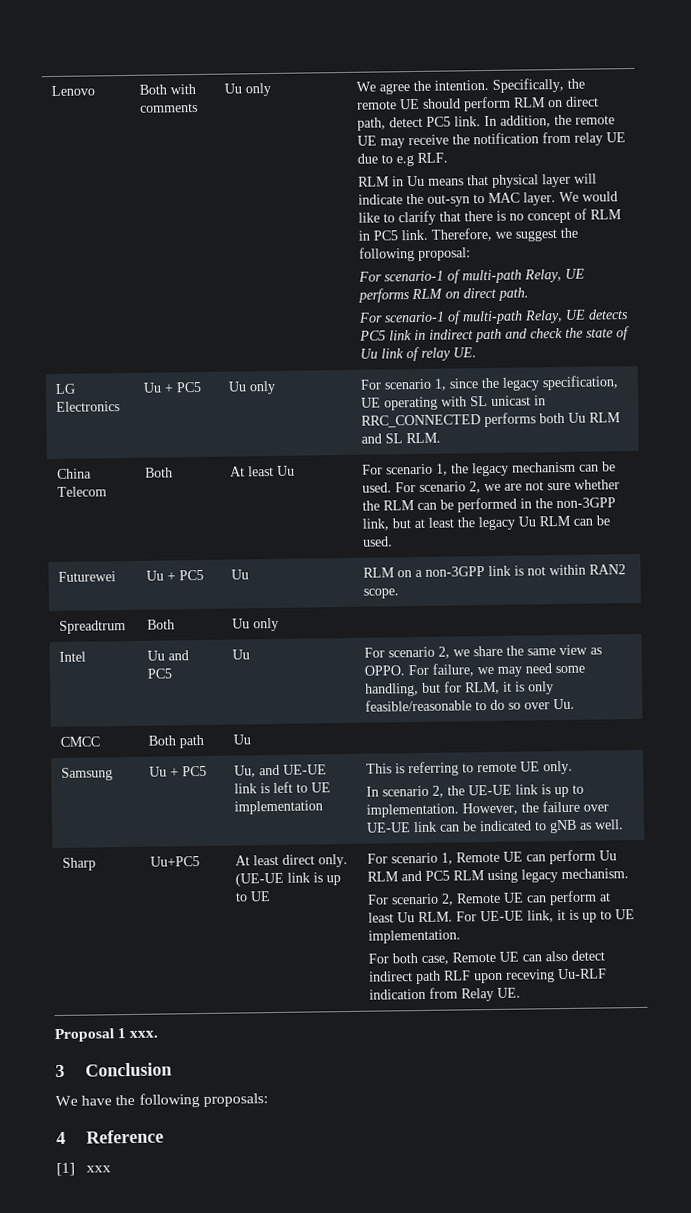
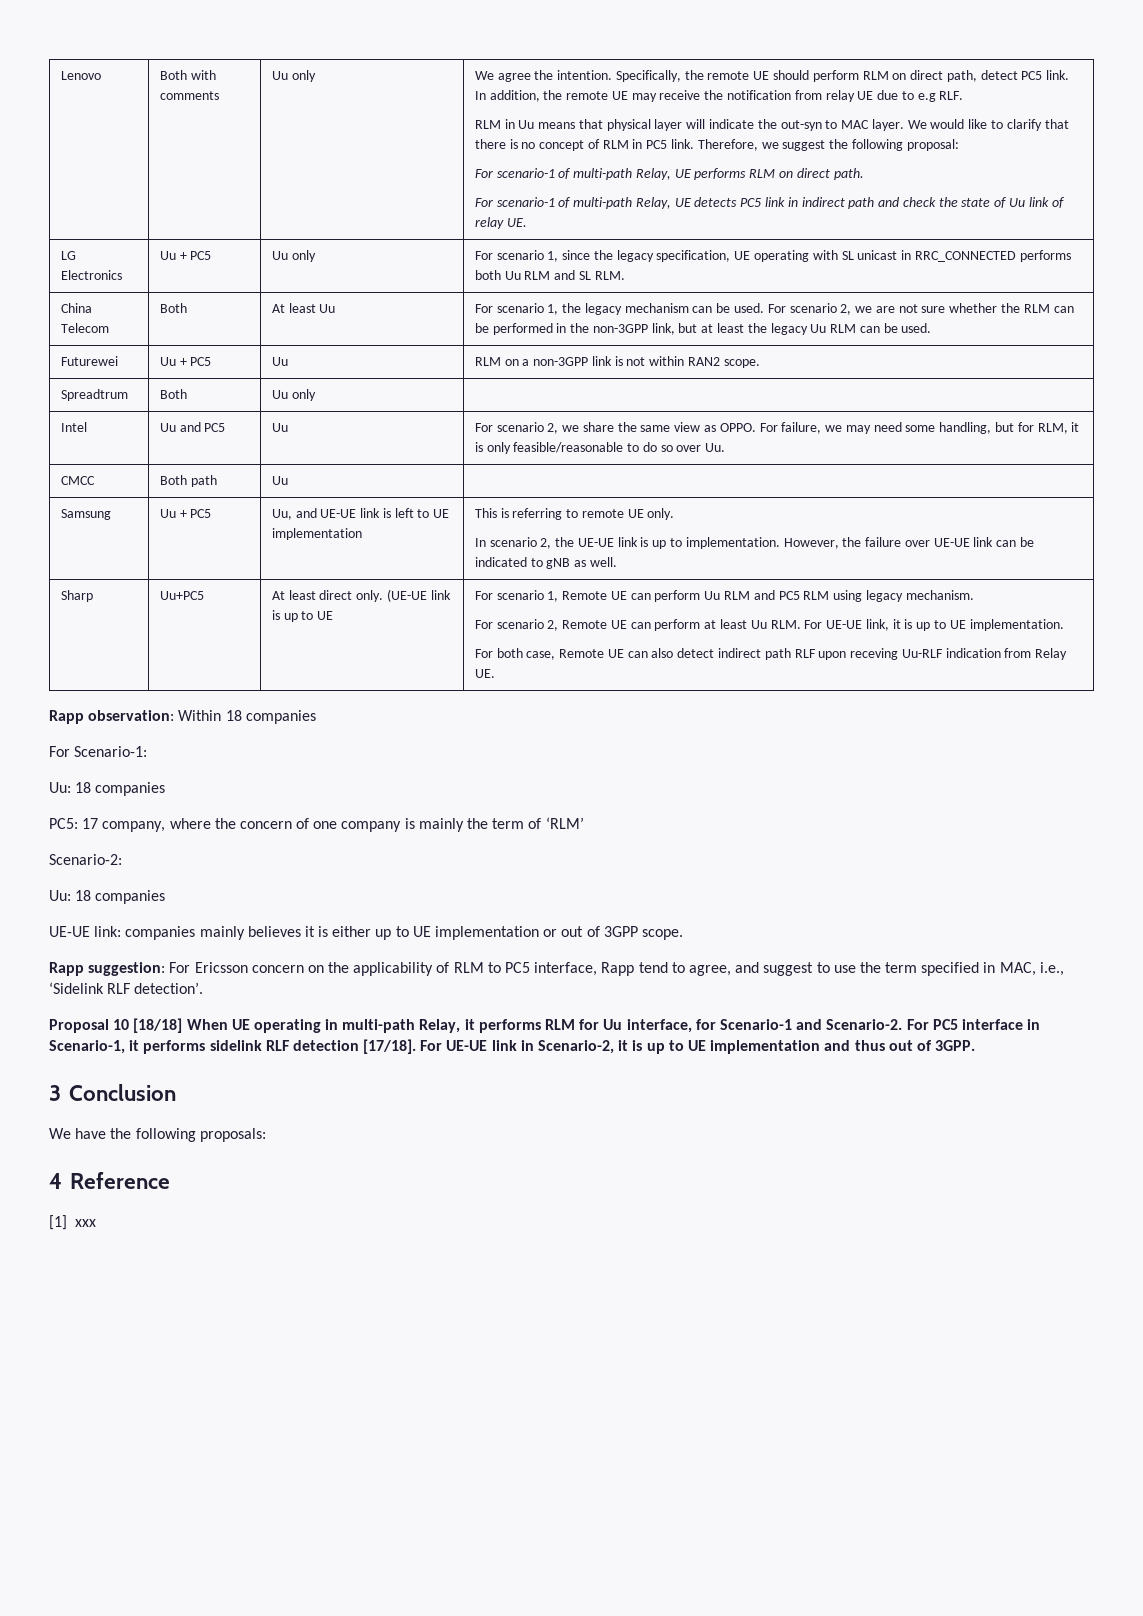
- Proposal 1 xxx.
+ Rapp observation: Within 18 companies
+ For Scenario-1:
+ Uu: 18 companies
+ PC5: 17 company, where the concern of one company is mainly the term of ‘RLM’
+ Scenario-2:
+ Uu: 18 companies
+ UE-UE link: companies mainly believes it is either up to UE implementation or out of 3GPP scope.
+ Rapp suggestion: For Ericsson concern on the applicability of RLM to PC5 interface, Rapp tend to agree, and suggest to use the term specified in MAC, i.e., ‘Sidelink RLF detection’.
+ Proposal 10 [18/18] When UE operating in multi-path Relay, it performs RLM for Uu interface, for Scenario-1 and Scenario-2. For PC5 interface in Scenario-1, it performs sidelink RLF detection [17/18]. For UE-UE link in Scenario-2, it is up to UE implementation and thus out of 3GPP.

